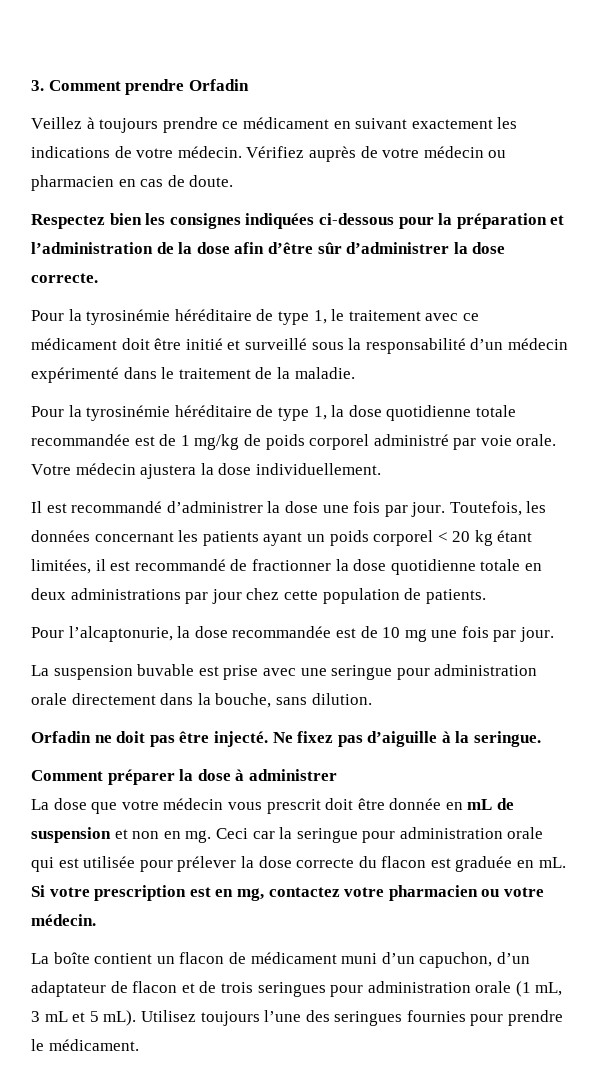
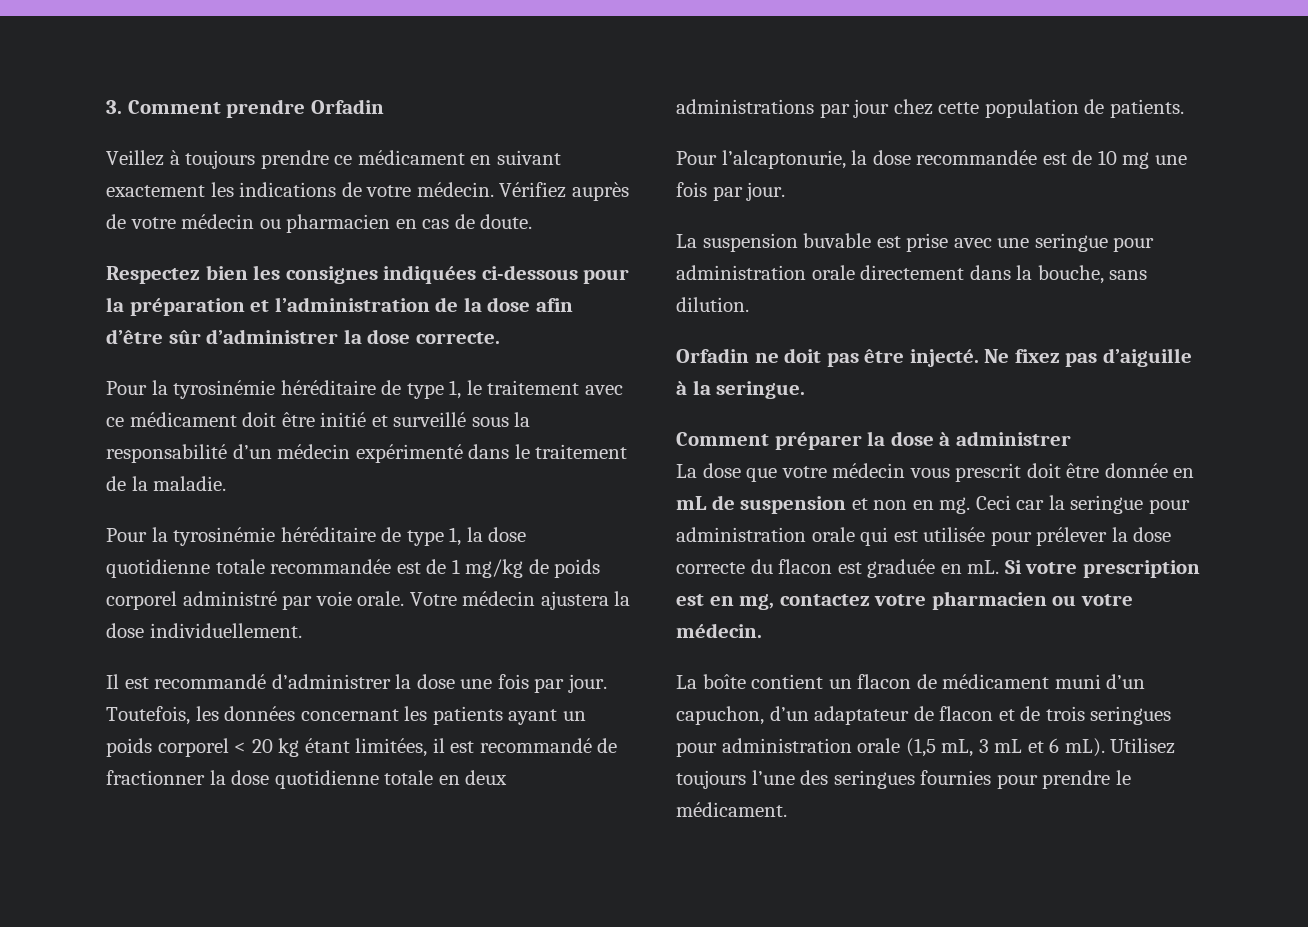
- La boîte contient un flacon de médicament muni d’un capuchon, d’un adaptateur de flacon et de trois seringues pour administration orale (1 mL, 3 mL et 5 mL).
+ La boîte contient un flacon de médicament muni d’un capuchon, d’un adaptateur de flacon et de trois seringues pour administration orale (1,5 mL, 3 mL et 6 mL).

